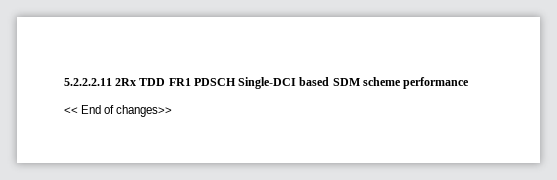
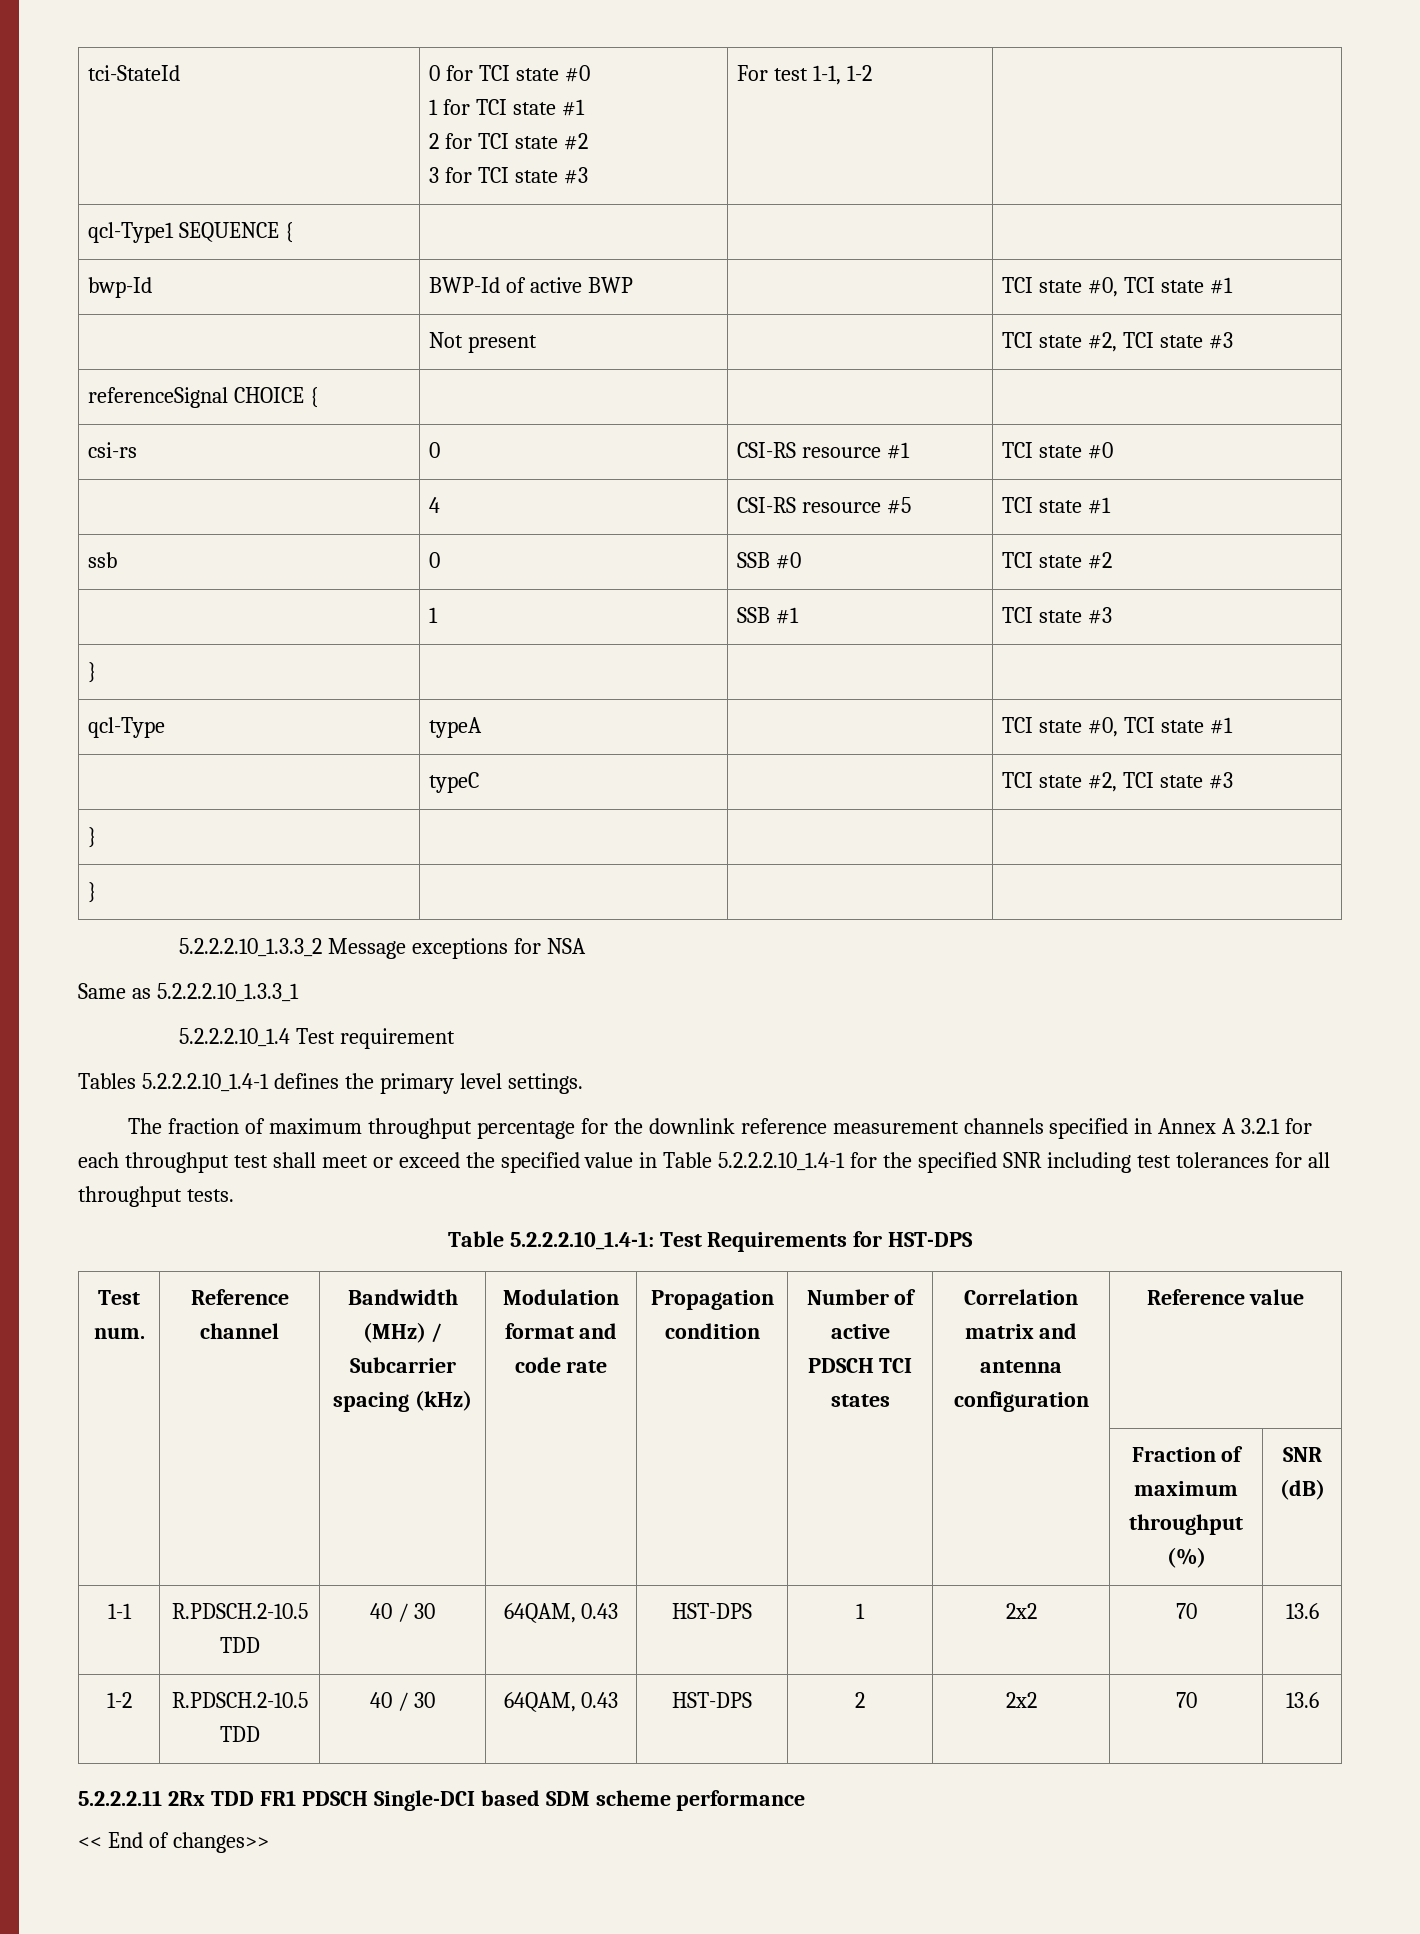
+ tci-StateId | 0 for TCI state #0
+ 1 for TCI state #1
+ 2 for TCI state #2
+ 3 for TCI state #3 | For test 1-1, 1-2 |
+ qcl-Type1 SEQUENCE { | | |
+ bwp-Id | BWP-Id of active BWP | | TCI state #0, TCI state #1
+ | Not present | | TCI state #2, TCI state #3
+ referenceSignal CHOICE { | | |
+ csi-rs | 0 | CSI-RS resource #1 | TCI state #0
+ | 4 | CSI-RS resource #5 | TCI state #1
+ ssb | 0 | SSB #0 | TCI state #2
+ | 1 | SSB #1 | TCI state #3
+ } | | |
+ qcl-Type | typeA | | TCI state #0, TCI state #1
+ | typeC | | TCI state #2, TCI state #3
+ } | | |
+ } | | |
+ 5.2.2.2.10_1.3.3_2 Message exceptions for NSA
+ Same as 5.2.2.2.10_1.3.3_1
+ 5.2.2.2.10_1.4 Test requirement
+ Tables 5.2.2.2.10_1.4-1 defines the primary level settings.
+ The fraction of maximum throughput percentage for the downlink reference measurement channels specified in Annex A 3.2.1 for each throughput test shall meet or exceed the specified value in Table 5.2.2.2.10_1.4-1 for the specified SNR including test tolerances for all throughput tests.
+ Table 5.2.2.2.10_1.4-1: Test Requirements for HST-DPS
+ Test num. | Reference channel | Bandwidth (MHz) / Subcarrier spacing (kHz) | Modulation format and code rate | Propagation condition | Number of active PDSCH TCI states | Correlation matrix and antenna configuration | Reference value
+ | | | | | | | Fraction of maximum throughput (%) | SNR (dB)
+ 1-1 | R.PDSCH.2-10.5 TDD | 40 / 30 | 64QAM, 0.43 | HST-DPS | 1 | 2x2 | 70 | 13.6
+ 1-2 | R.PDSCH.2-10.5 TDD | 40 / 30 | 64QAM, 0.43 | HST-DPS | 2 | 2x2 | 70 | 13.6

